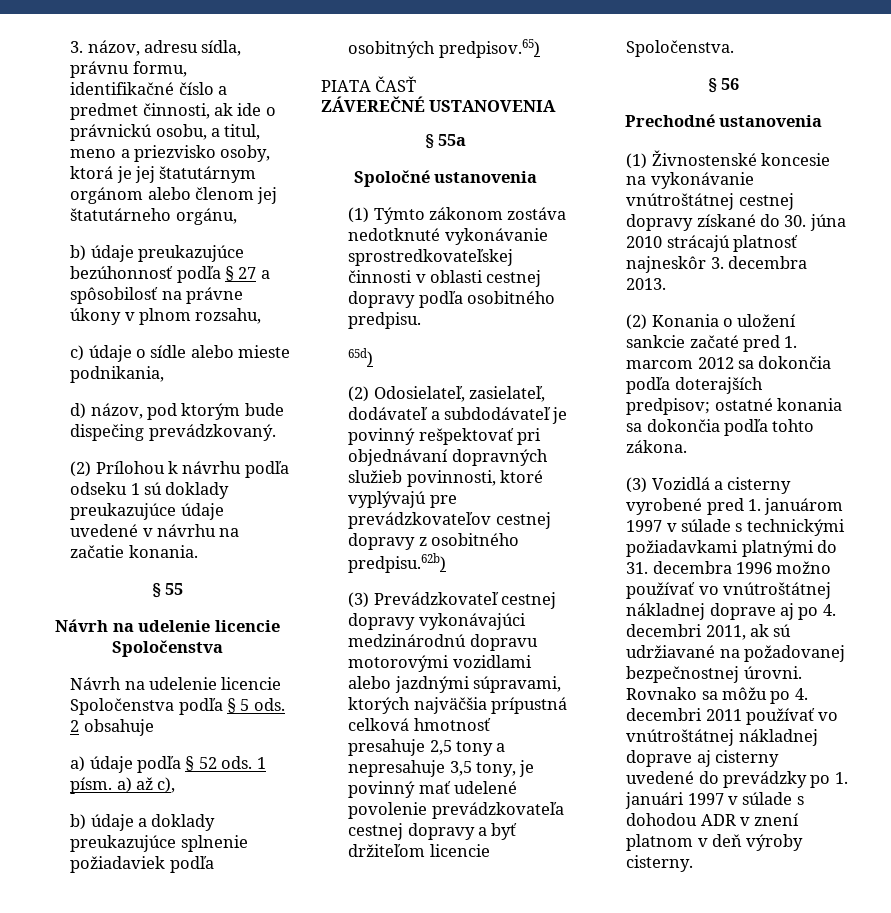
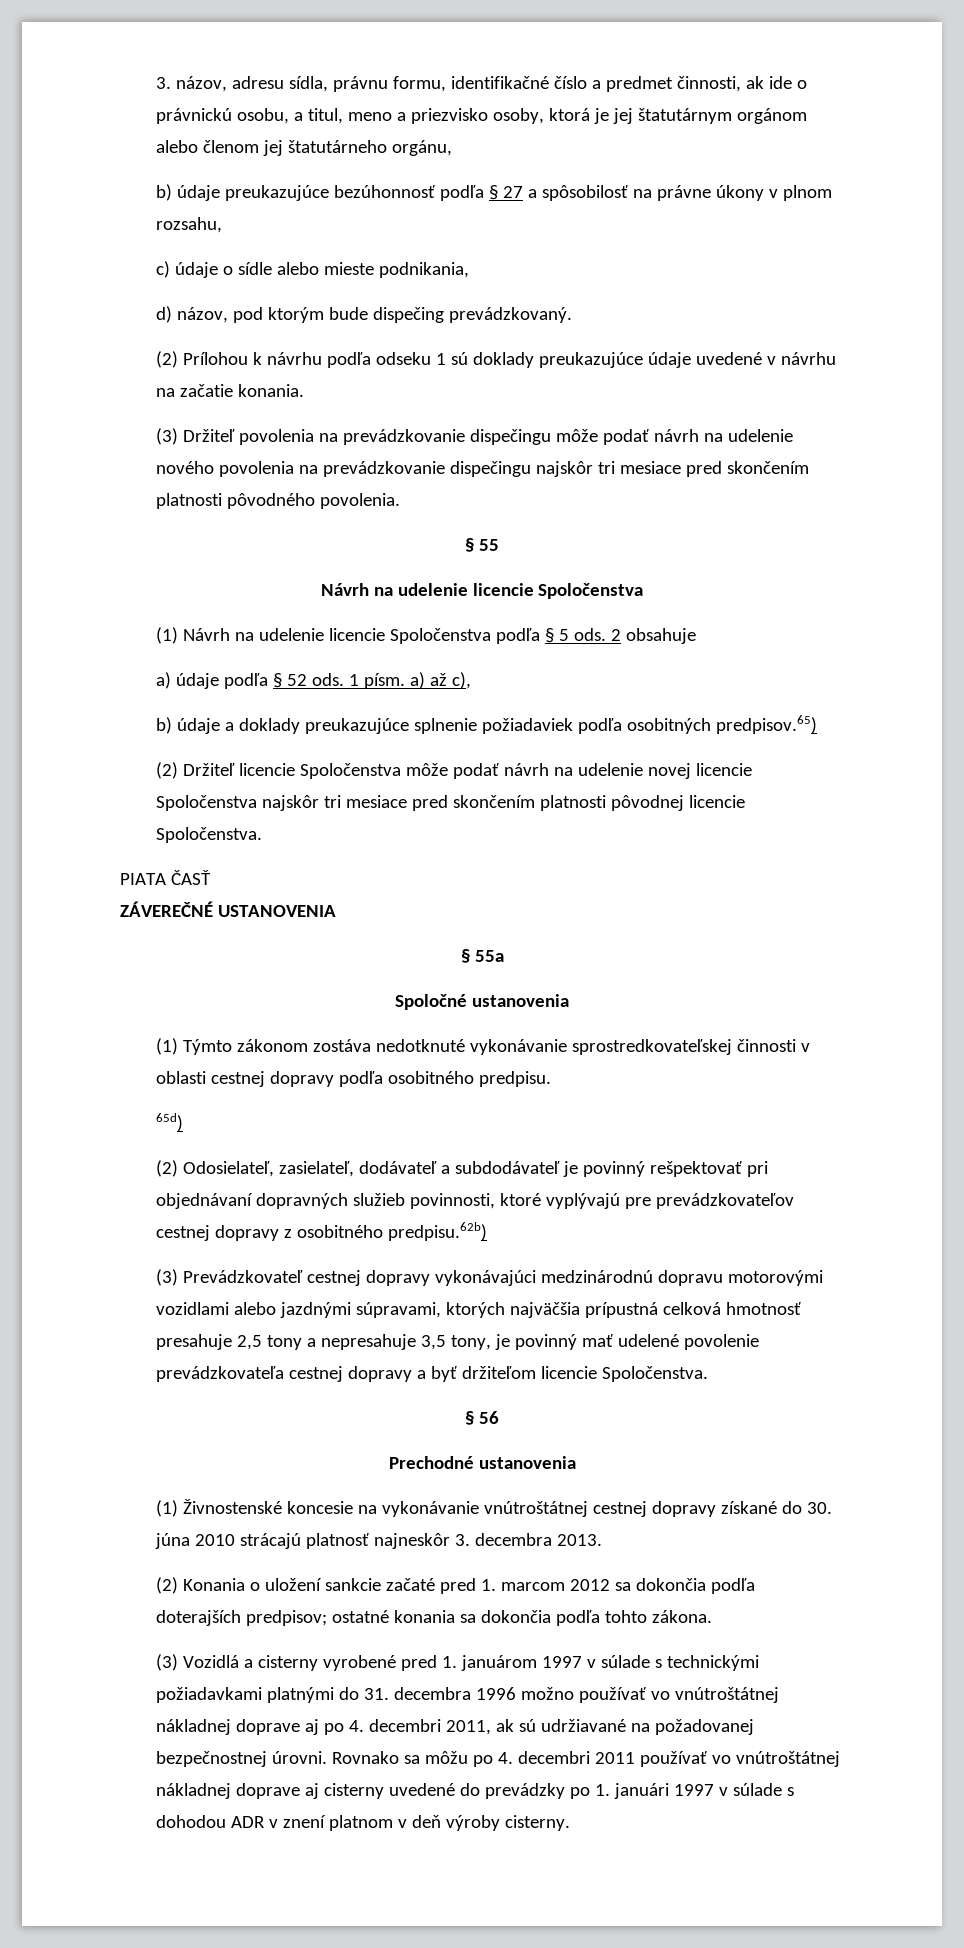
+ (3) Držiteľ povolenia na prevádzkovanie dispečingu môže podať návrh na udelenie nového povolenia na prevádzkovanie dispečingu najskôr tri mesiace pred skončením platnosti pôvodného povolenia.
- Návrh na udelenie licencie Spoločenstva podľa § 5 ods.
+ (1) Návrh na udelenie licencie Spoločenstva podľa § 5 ods.
+ (2) Držiteľ licencie Spoločenstva môže podať návrh na udelenie novej licencie Spoločenstva najskôr tri mesiace pred skončením platnosti pôvodnej licencie Spoločenstva.

